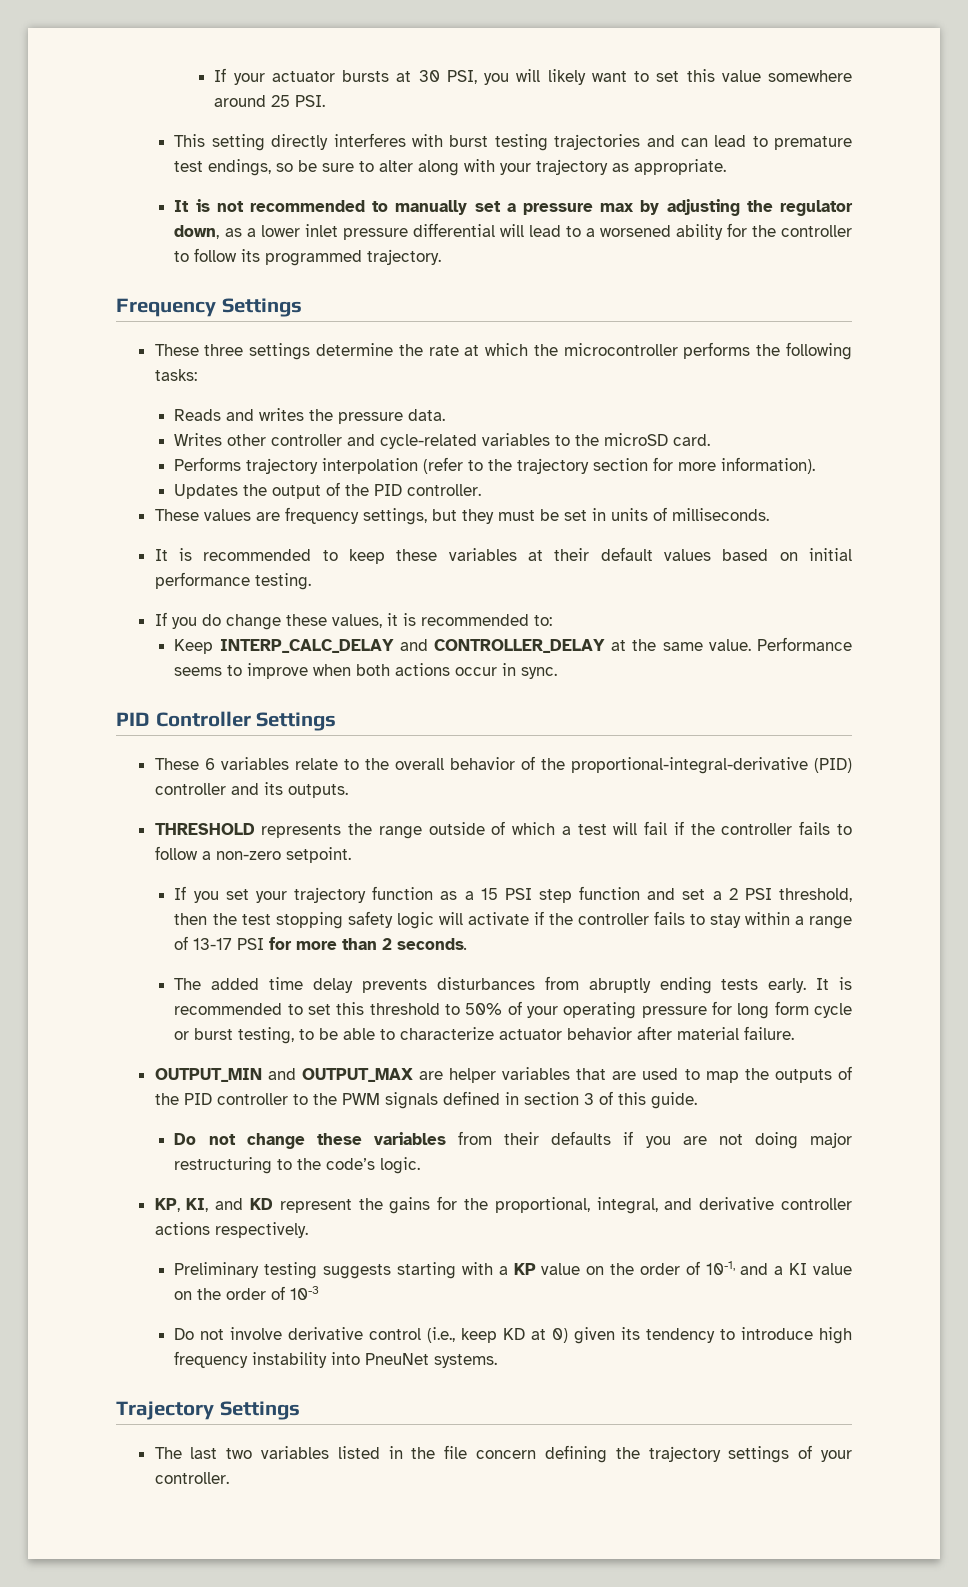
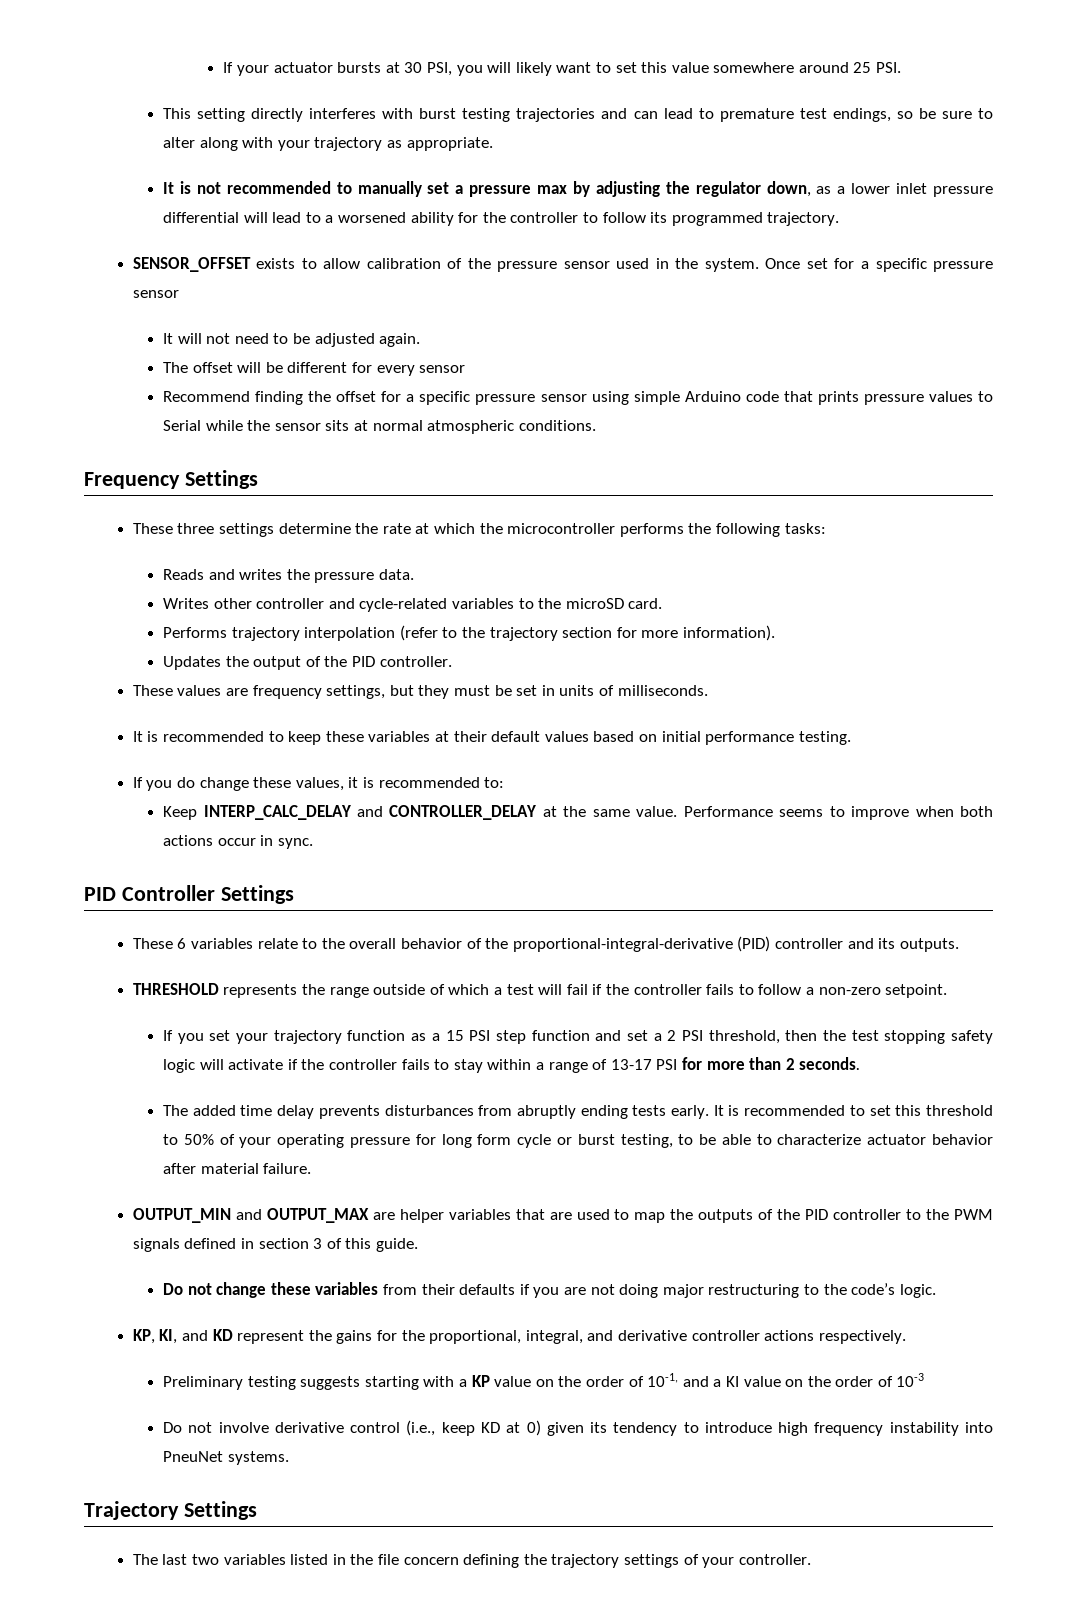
+ SENSOR_OFFSET exists to allow calibration of the pressure sensor used in the system. Once set for a specific pressure sensor
+ It will not need to be adjusted again.
+ The offset will be different for every sensor
+ Recommend finding the offset for a specific pressure sensor using simple Arduino code that prints pressure values to Serial while the sensor sits at normal atmospheric conditions.

